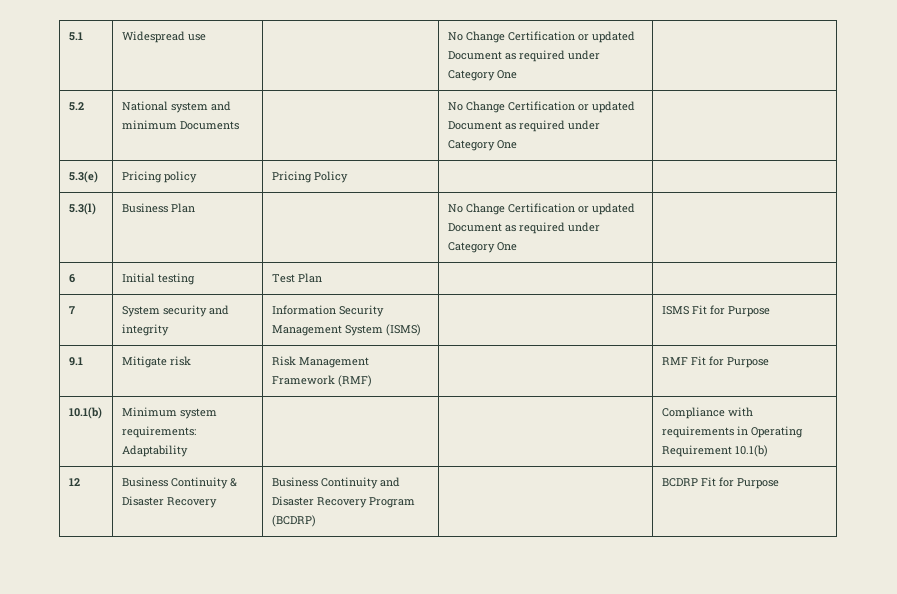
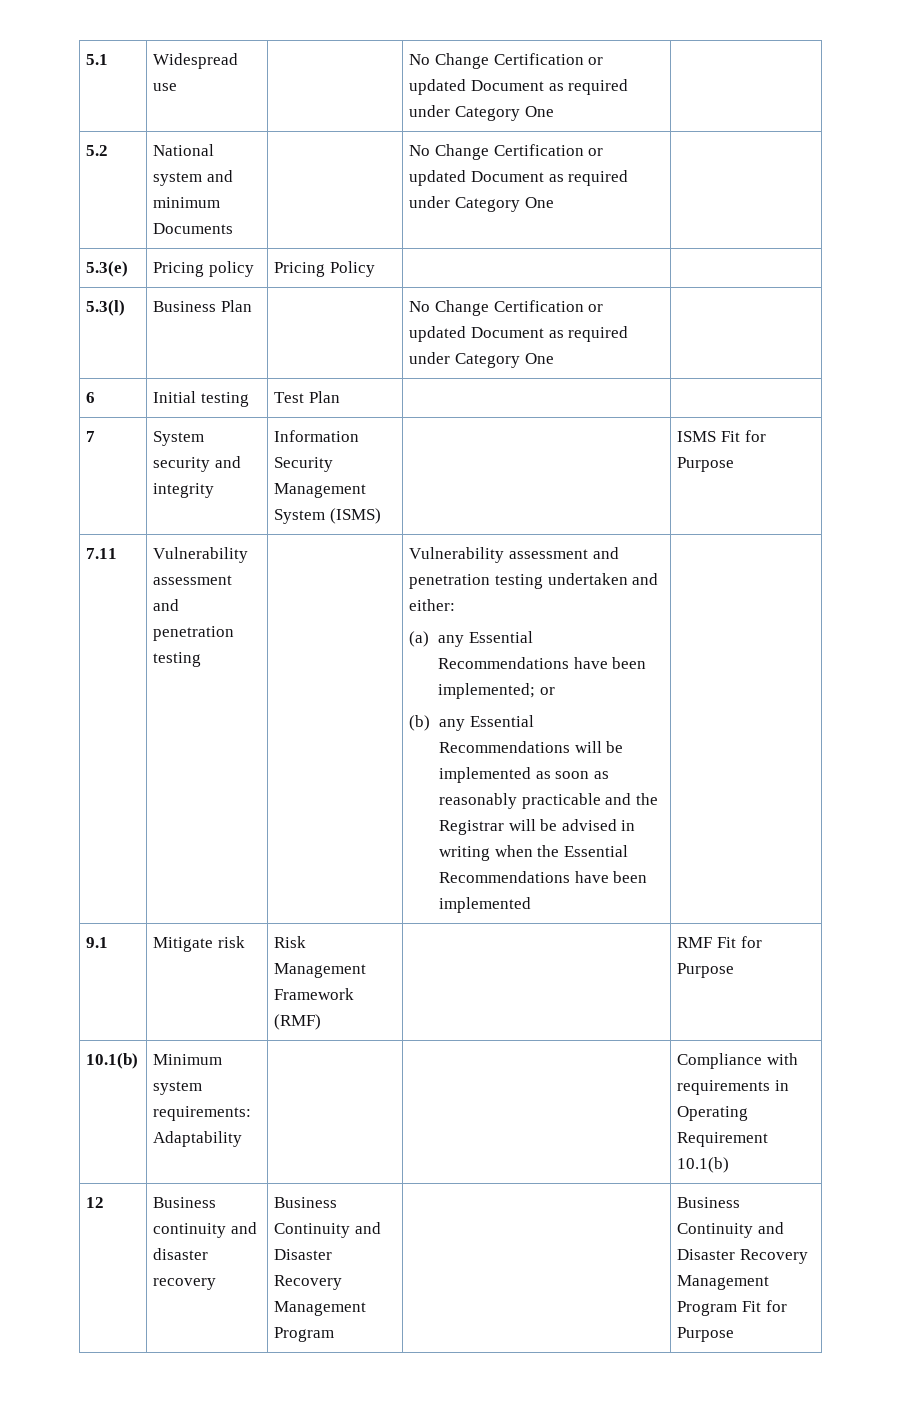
+ 7.11 | Vulnerability assessment and penetration testing | | Vulnerability assessment and penetration testing undertaken and either:
+ (a) any Essential Recommendations have been implemented; or
+ (b) any Essential Recommendations will be implemented as soon as reasonably practicable and the Registrar will be advised in writing when the Essential Recommendations have been implemented
- 12 | Business Continuity & Disaster Recovery | Business Continuity and Disaster Recovery Program (BCDRP) | | BCDRP Fit for Purpose
+ 12 | Business continuity and disaster recovery | Business Continuity and Disaster Recovery Management Program | | Business Continuity and Disaster Recovery Management Program Fit for Purpose

